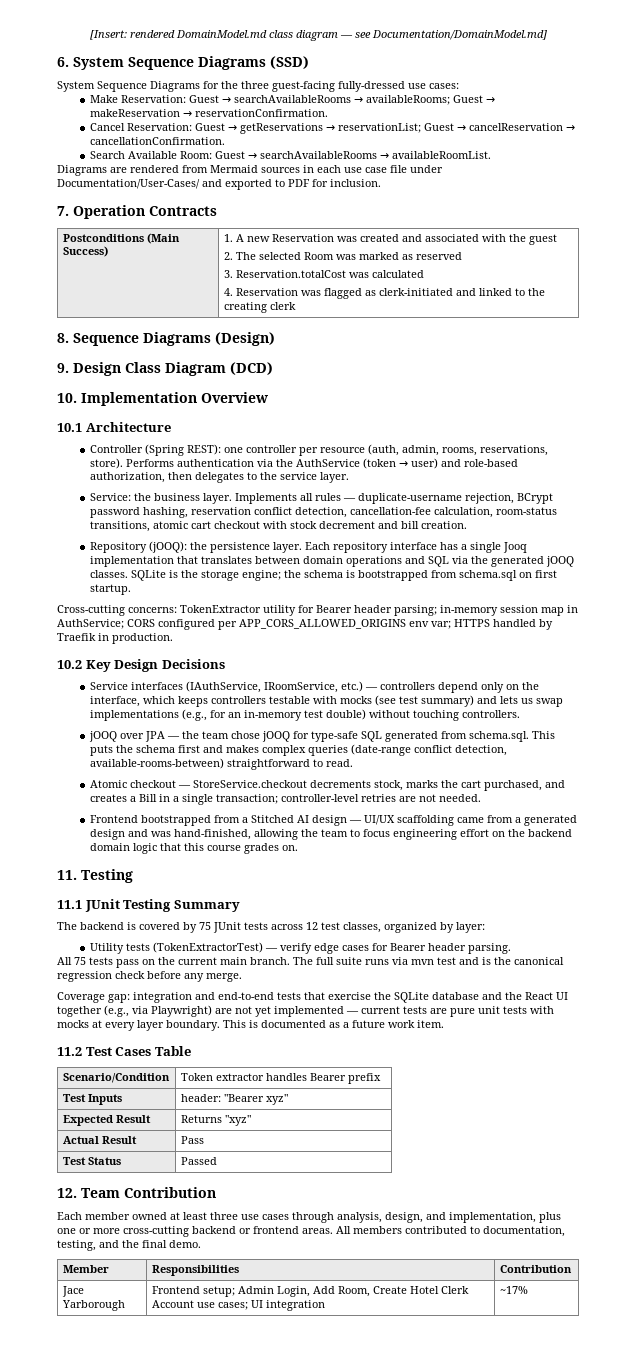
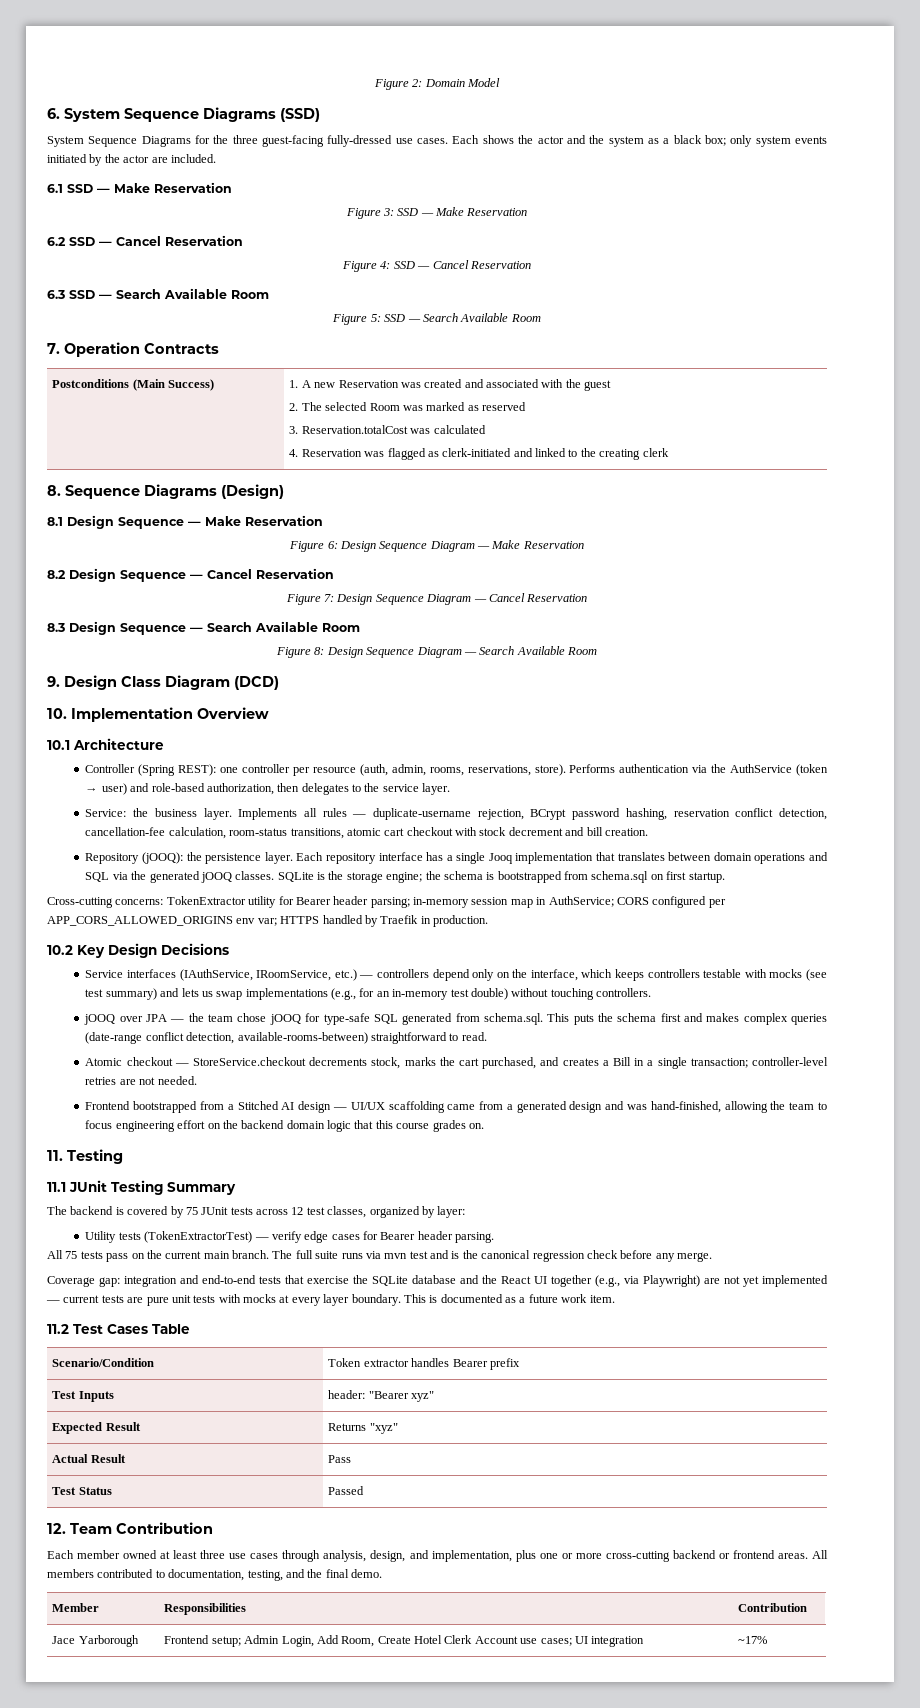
- [Insert: rendered DomainModel.md class diagram — see Documentation/DomainModel.md]
+ Figure 2: Domain Model
- System Sequence Diagrams for the three guest-facing fully-dressed use cases:
- Make Reservation: Guest → searchAvailableRooms → availableRooms; Guest → makeReservation → reservationConfirmation.
- Cancel Reservation: Guest → getReservations → reservationList; Guest → cancelReservation → cancellationConfirmation.
- Search Available Room: Guest → searchAvailableRooms → availableRoomList.
- Diagrams are rendered from Mermaid sources in each use case file under Documentation/User-Cases/ and exported to PDF for inclusion.
+ System Sequence Diagrams for the three guest-facing fully-dressed use cases. Each shows the actor and the system as a black box; only system events initiated by the actor are included.
+ 6.1 SSD — Make Reservation
+ Figure 3: SSD — Make Reservation
+ 6.2 SSD — Cancel Reservation
+ Figure 4: SSD — Cancel Reservation
+ 6.3 SSD — Search Available Room
+ Figure 5: SSD — Search Available Room
+ 8.1 Design Sequence — Make Reservation
+ Figure 6: Design Sequence Diagram — Make Reservation
+ 8.2 Design Sequence — Cancel Reservation
+ Figure 7: Design Sequence Diagram — Cancel Reservation
+ 8.3 Design Sequence — Search Available Room
+ Figure 8: Design Sequence Diagram — Search Available Room

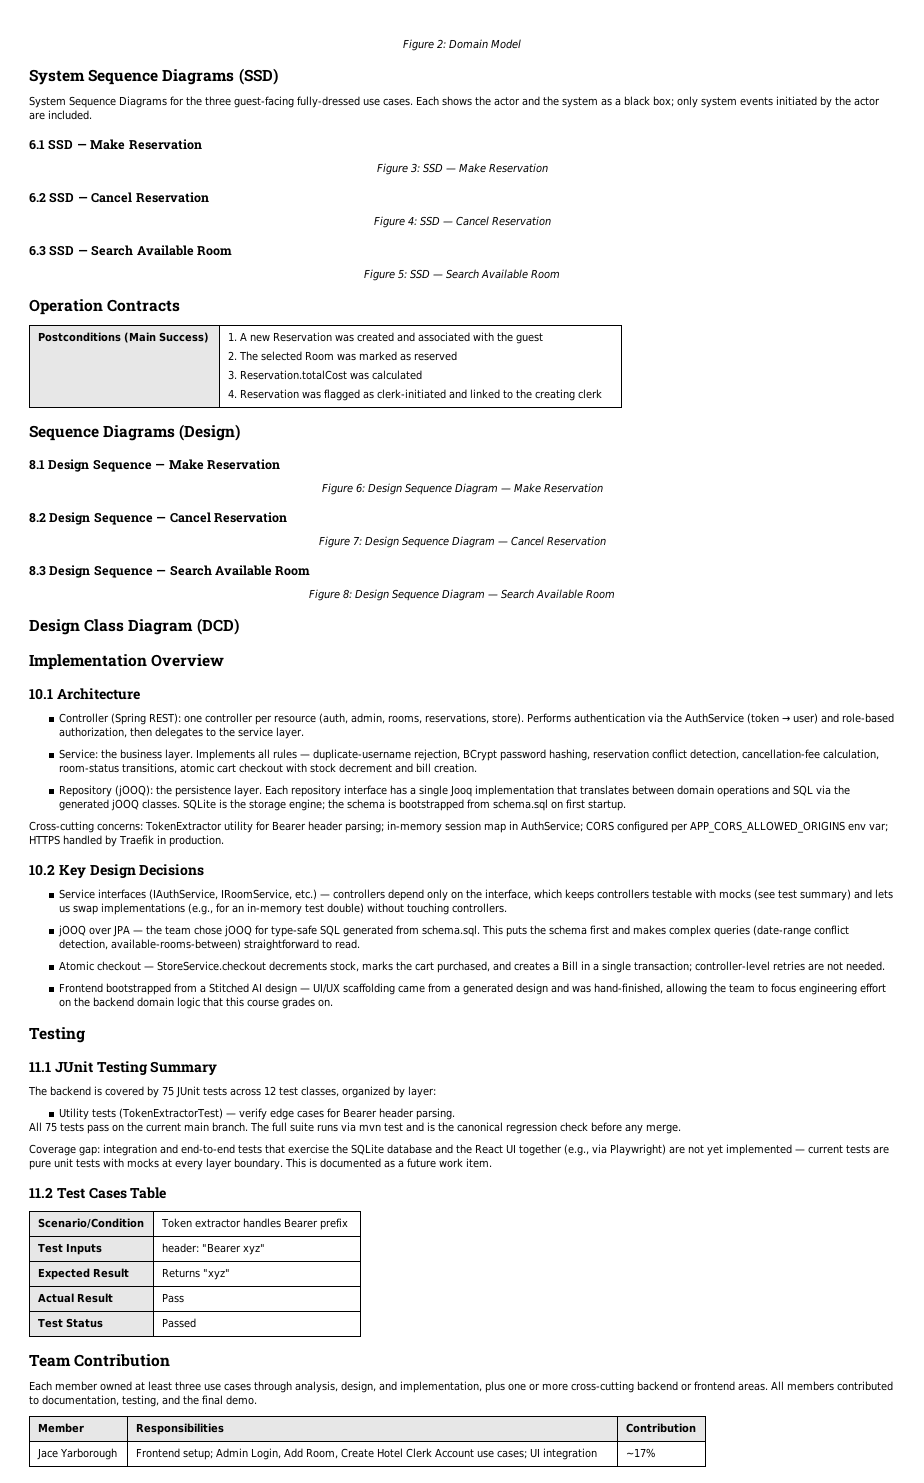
- 6. System Sequence Diagrams (SSD)
+ System Sequence Diagrams (SSD)
- 7. Operation Contracts
+ Operation Contracts
- 8. Sequence Diagrams (Design)
+ Sequence Diagrams (Design)
- 9. Design Class Diagram (DCD)
+ Design Class Diagram (DCD)
- 10. Implementation Overview
+ Implementation Overview
  Frontend bootstrapped from a Stitched AI design — UI/UX scaffolding came from a generated design and was hand-finished, allowing the team to focus engineering effort on the backend domain logic that this course grades on.
- 11. Testing
+ Testing
- 12. Team Contribution
+ Team Contribution

